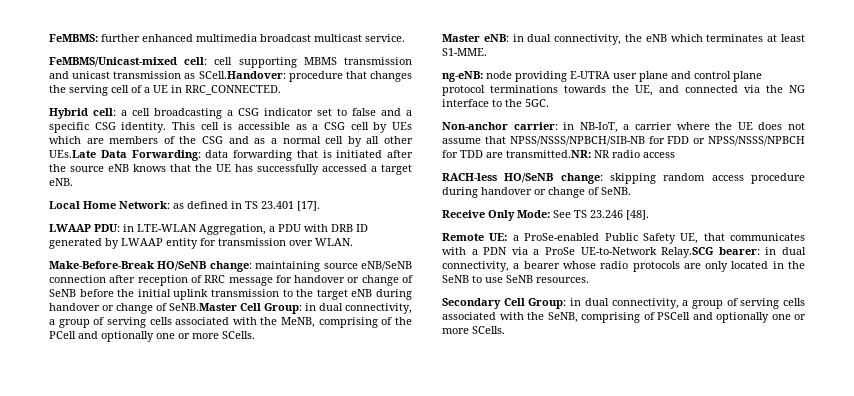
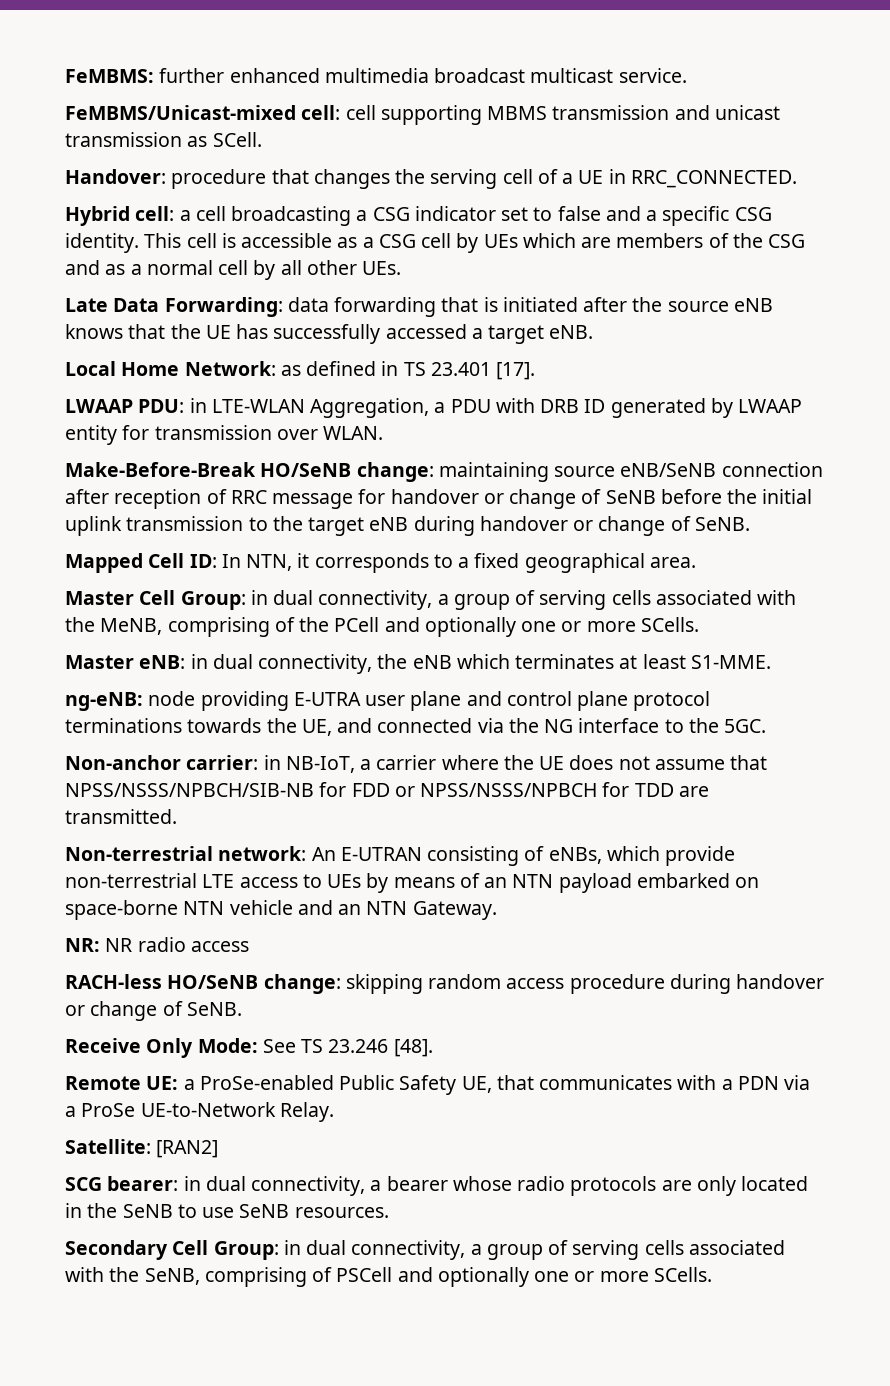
- FeMBMS/Unicast-mixed cell: cell supporting MBMS transmission and unicast transmission as SCell.Handover: procedure that changes the serving cell of a UE in RRC_CONNECTED.
+ FeMBMS/Unicast-mixed cell: cell supporting MBMS transmission and unicast transmission as SCell.
+ Handover: procedure that changes the serving cell of a UE in RRC_CONNECTED.
- This cell is accessible as a CSG cell by UEs which are members of the CSG and as a normal cell by all other UEs.Late Data Forwarding: data forwarding that is initiated after the source eNB knows that the UE has successfully accessed a target eNB.
+ This cell is accessible as a CSG cell by UEs which are members of the CSG and as a normal cell by all other UEs.
+ Late Data Forwarding: data forwarding that is initiated after the source eNB knows that the UE has successfully accessed a target eNB.
- Make-Before-Break HO/SeNB change: maintaining source eNB/SeNB connection after reception of RRC message for handover or change of SeNB before the initial uplink transmission to the target eNB during handover or change of SeNB.Master Cell Group: in dual connectivity, a group of serving cells associated with the MeNB, comprising of the PCell and optionally one or more SCells.
+ Make-Before-Break HO/SeNB change: maintaining source eNB/SeNB connection after reception of RRC message for handover or change of SeNB before the initial uplink transmission to the target eNB during handover or change of SeNB.
+ Mapped Cell ID: In NTN, it corresponds to a fixed geographical area.
+ Master Cell Group: in dual connectivity, a group of serving cells associated with the MeNB, comprising of the PCell and optionally one or more SCells.
- Non-anchor carrier: in NB-IoT, a carrier where the UE does not assume that NPSS/NSSS/NPBCH/SIB-NB for FDD or NPSS/NSSS/NPBCH for TDD are transmitted.NR: NR radio access
+ Non-anchor carrier: in NB-IoT, a carrier where the UE does not assume that NPSS/NSSS/NPBCH/SIB-NB for FDD or NPSS/NSSS/NPBCH for TDD are transmitted.
+ Non-terrestrial network: An E-UTRAN consisting of eNBs, which provide non-terrestrial LTE access to UEs by means of an NTN payload embarked on space-borne NTN vehicle and an NTN Gateway.
+ NR: NR radio access
- Remote UE: a ProSe-enabled Public Safety UE, that communicates with a PDN via a ProSe UE-to-Network Relay.SCG bearer: in dual connectivity, a bearer whose radio protocols are only located in the SeNB to use SeNB resources.
+ Remote UE: a ProSe-enabled Public Safety UE, that communicates with a PDN via a ProSe UE-to-Network Relay.
+ Satellite: [RAN2]
+ SCG bearer: in dual connectivity, a bearer whose radio protocols are only located in the SeNB to use SeNB resources.

